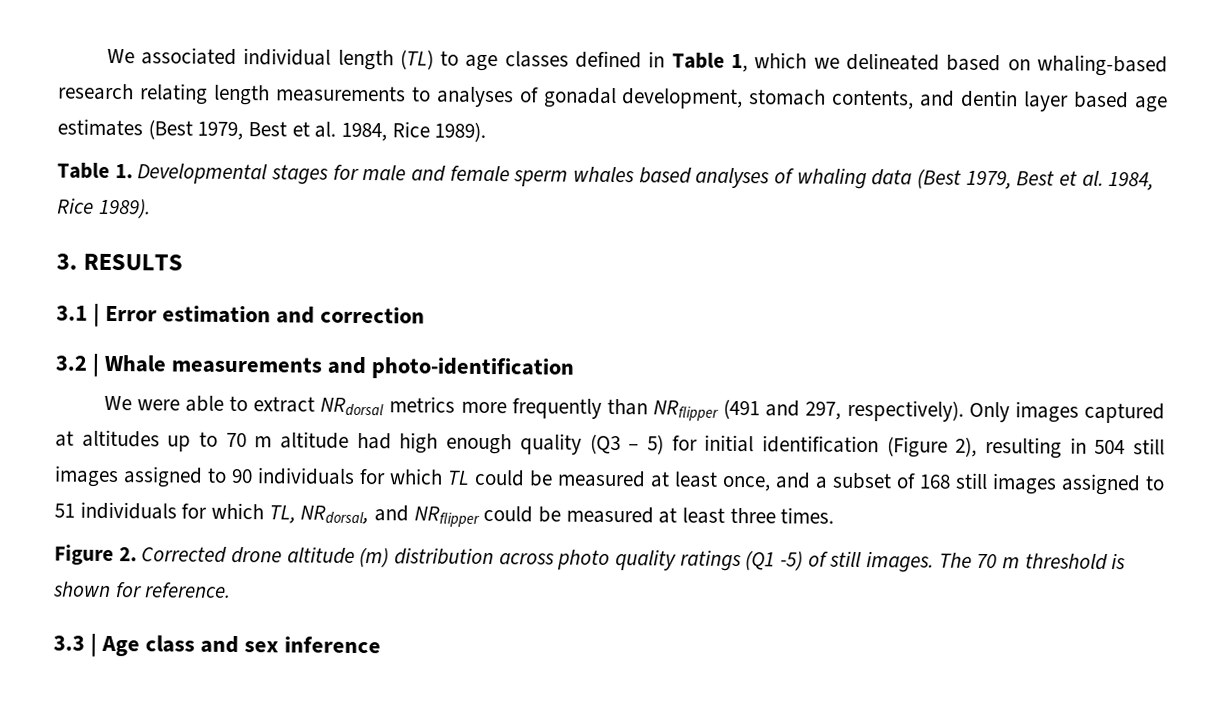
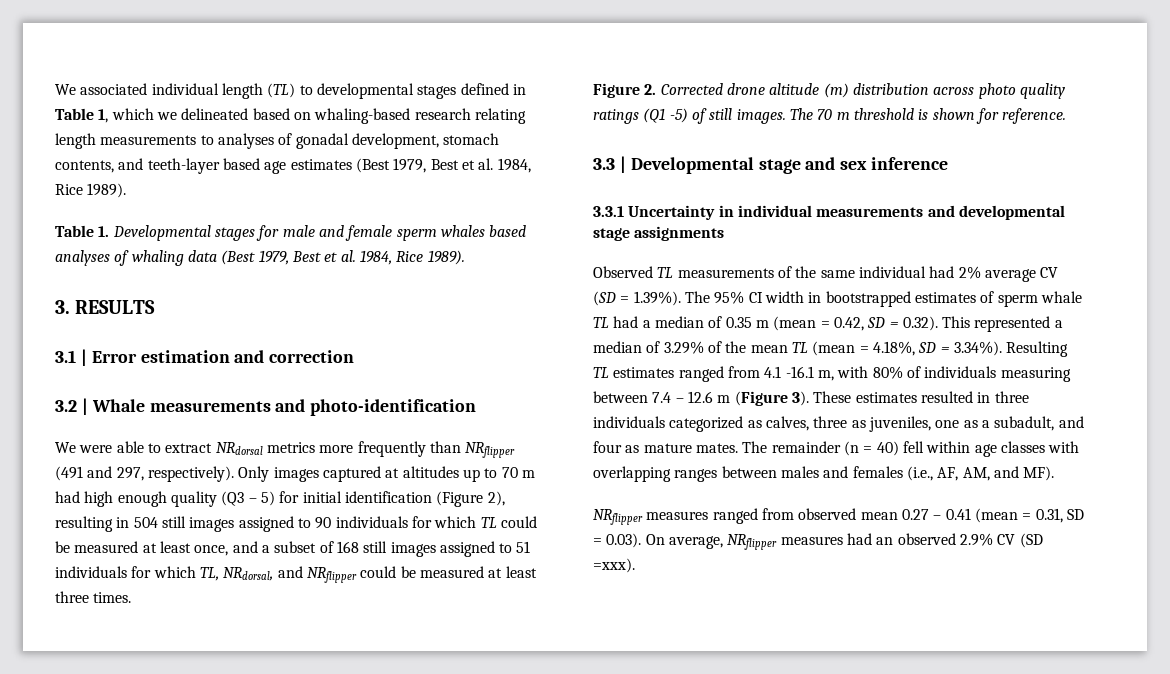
- We associated individual length (TL) to age classes defined in Table 1, which we delineated based on whaling-based research relating length measurements to analyses of gonadal development, stomach contents, and dentin layer based age estimates (Best 1979, Best et al. 1984, Rice 1989).
+ We associated individual length (TL) to developmental stages defined in Table 1, which we delineated based on whaling-based research relating length measurements to analyses of gonadal development, stomach contents, and teeth-layer based age estimates (Best 1979, Best et al. 1984, Rice 1989).
- Only images captured at altitudes up to 70 m altitude had high enough quality (Q3 – 5) for initial identification (Figure 2), resulting in 504 still images assigned to 90 individuals for which TL could be measured at least once, and a subset of 168 still images assigned to 51 individuals for which TL, NRdorsal, and NRflipper could be measured at least three times.
+ Only images captured at altitudes up to 70 m had high enough quality (Q3 – 5) for initial identification (Figure 2), resulting in 504 still images assigned to 90 individuals for which TL could be measured at least once, and a subset of 168 still images assigned to 51 individuals for which TL, NRdorsal, and NRflipper could be measured at least three times.
- 3.3 | Age class and sex inference
+ 3.3 | Developmental stage and sex inference
+ 3.3.1 Uncertainty in individual measurements and developmental stage assignments
+ Observed TL measurements of the same individual had 2% average CV (SD = 1.39%). The 95% CI width in bootstrapped estimates of sperm whale TL had a median of 0.35 m (mean = 0.42, SD = 0.32). This represented a median of 3.29% of the mean TL (mean = 4.18%, SD = 3.34%). Resulting TL estimates ranged from 4.1 -16.1 m, with 80% of individuals measuring between 7.4 – 12.6 m (Figure 3). These estimates resulted in three individuals categorized as calves, three as juveniles, one as a subadult, and four as mature mates. The remainder (n = 40) fell within age classes with overlapping ranges between males and females (i.e., AF, AM, and MF).
+ NRflipper measures ranged from observed mean 0.27 – 0.41 (mean = 0.31, SD = 0.03). On average, NRflipper measures had an observed 2.9% CV (SD =xxx).

